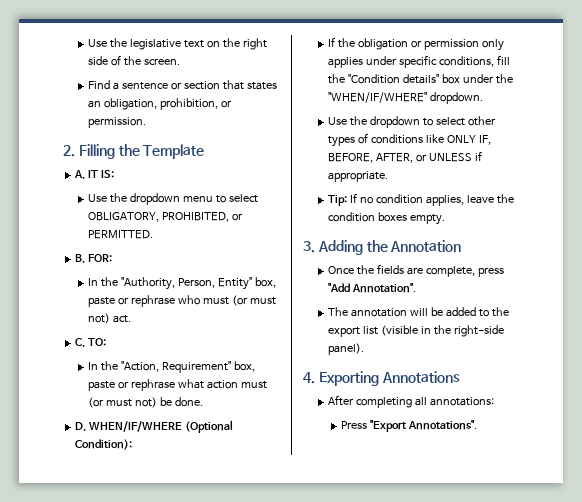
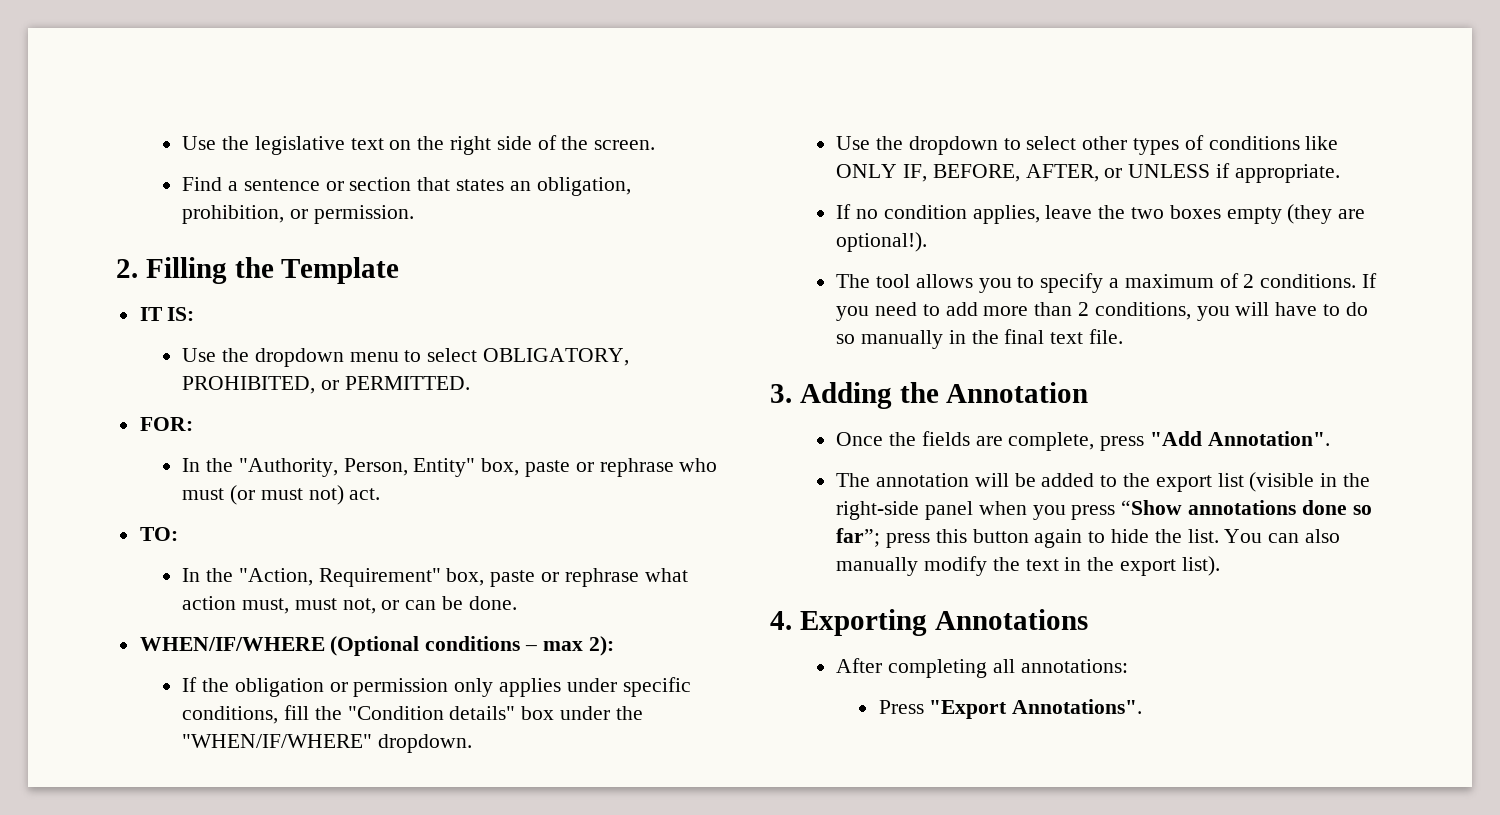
- A. IT IS:
+ IT IS:
- B. FOR:
+ FOR:
- C. TO:
+ TO:
- In the "Action, Requirement" box, paste or rephrase what action must (or must not) be done.
+ In the "Action, Requirement" box, paste or rephrase what action must, must not, or can be done.
- D. WHEN/IF/WHERE (Optional Condition):
+ WHEN/IF/WHERE (Optional conditions – max 2):
- Tip: If no condition applies, leave the condition boxes empty.
+ If no condition applies, leave the two boxes empty (they are optional!).
+ The tool allows you to specify a maximum of 2 conditions. If you need to add more than 2 conditions, you will have to do so manually in the final text file.
- The annotation will be added to the export list (visible in the right-side panel).
+ The annotation will be added to the export list (visible in the right-side panel when you press “Show annotations done so far”; press this button again to hide the list. You can also manually modify the text in the export list).

